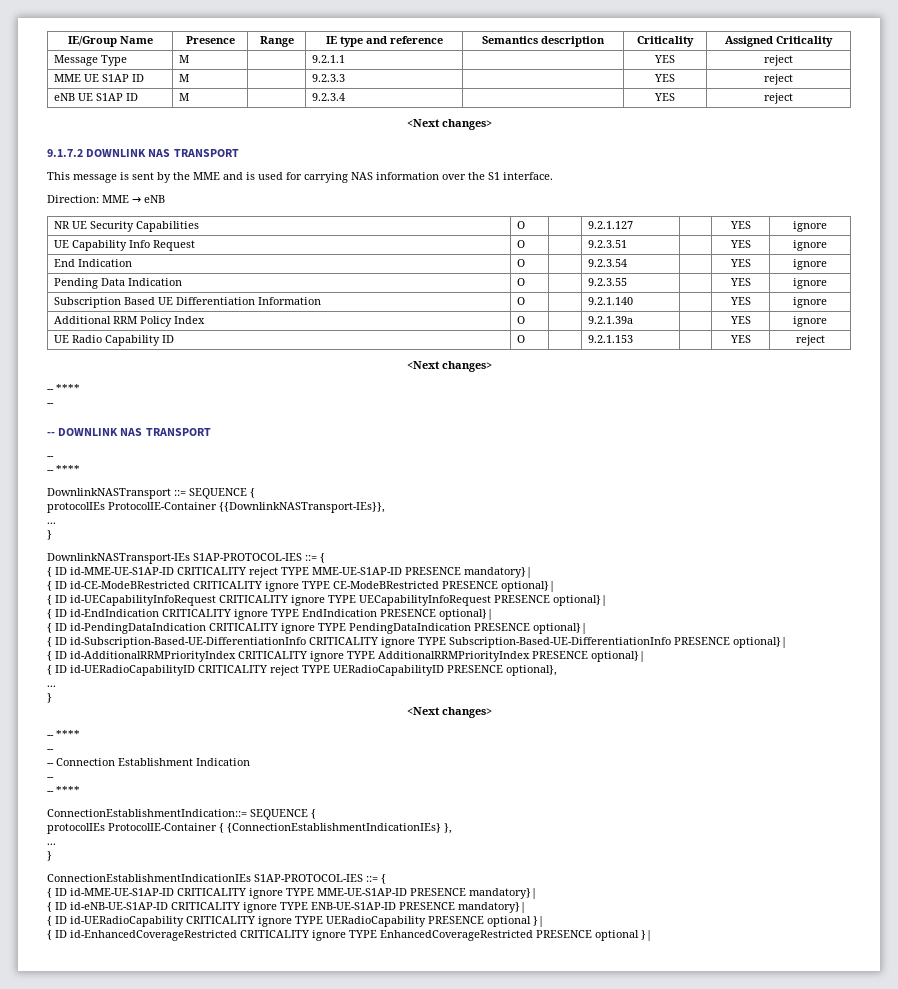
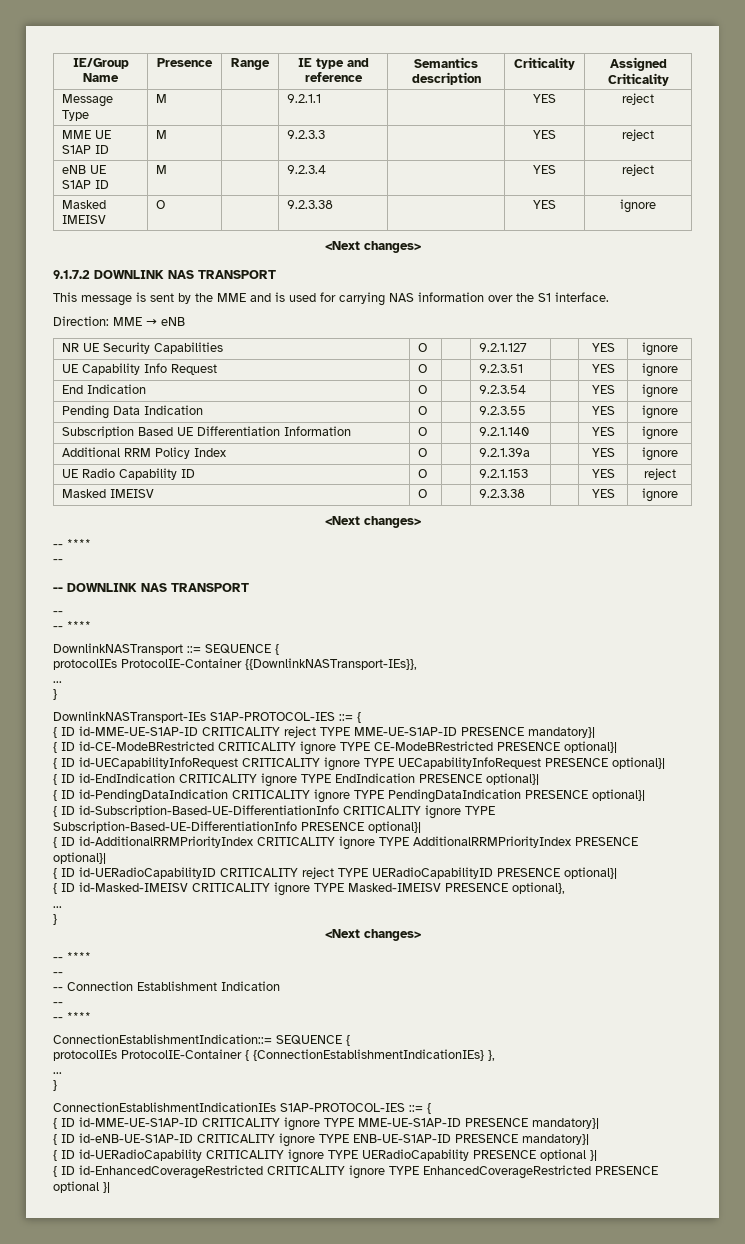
  eNB UE S1AP ID | M | | 9.2.3.4 | | YES | reject
+ Masked IMEISV | O | | 9.2.3.38 | | YES | ignore
  UE Radio Capability ID | O | | 9.2.1.153 | | YES | reject
+ Masked IMEISV | O | | 9.2.3.38 | | YES | ignore
- { ID id-UERadioCapabilityID CRITICALITY reject TYPE UERadioCapabilityID PRESENCE optional},
+ { ID id-UERadioCapabilityID CRITICALITY reject TYPE UERadioCapabilityID PRESENCE optional}|
+ { ID id-Masked-IMEISV CRITICALITY ignore TYPE Masked-IMEISV PRESENCE optional},

